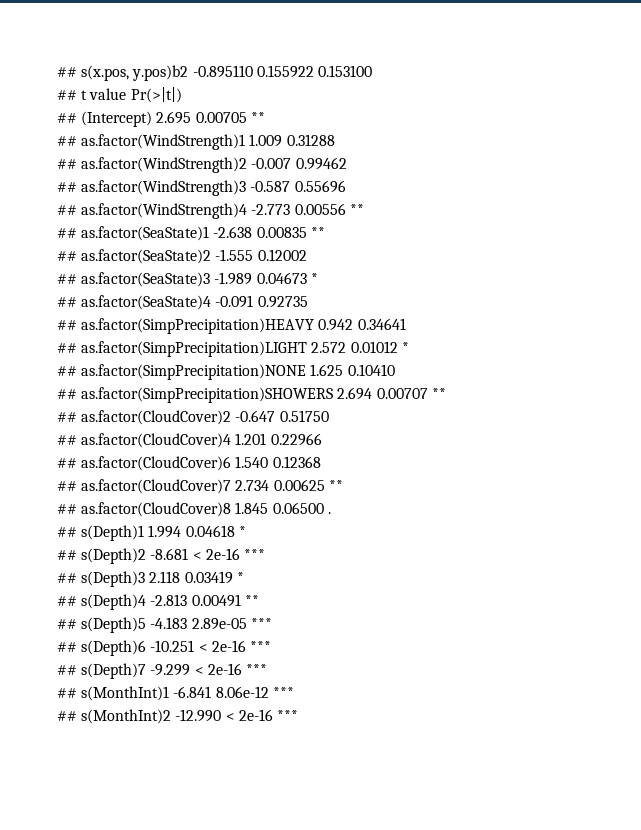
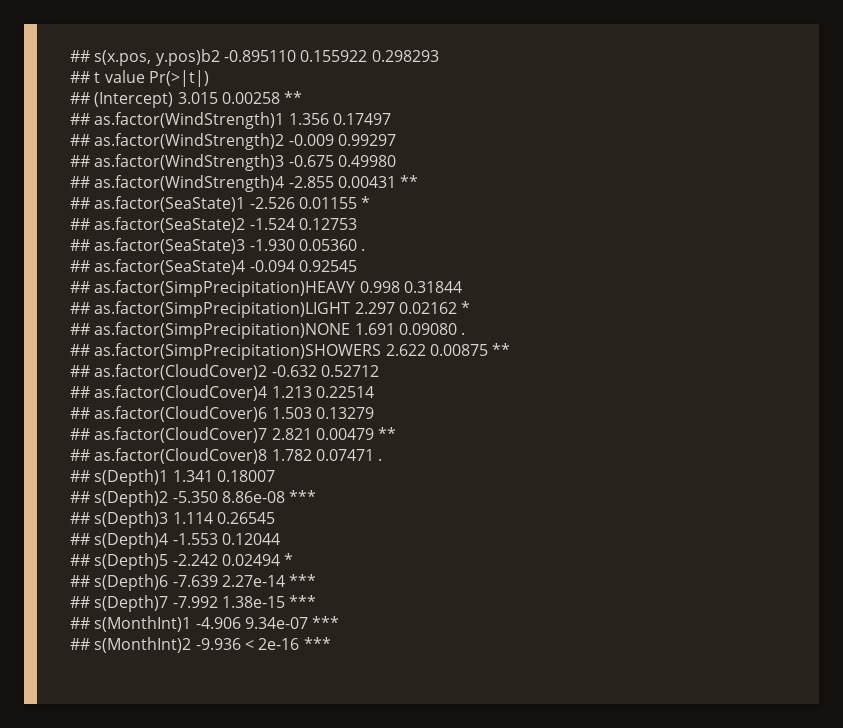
- ## s(x.pos, y.pos)b2 -0.895110 0.155922 0.153100
+ ## s(x.pos, y.pos)b2 -0.895110 0.155922 0.298293
- ## (Intercept) 2.695 0.00705 **
+ ## (Intercept) 3.015 0.00258 **
- ## as.factor(WindStrength)1 1.009 0.31288
+ ## as.factor(WindStrength)1 1.356 0.17497
- ## as.factor(WindStrength)2 -0.007 0.99462
+ ## as.factor(WindStrength)2 -0.009 0.99297
- ## as.factor(WindStrength)3 -0.587 0.55696
+ ## as.factor(WindStrength)3 -0.675 0.49980
- ## as.factor(WindStrength)4 -2.773 0.00556 **
+ ## as.factor(WindStrength)4 -2.855 0.00431 **
- ## as.factor(SeaState)1 -2.638 0.00835 **
+ ## as.factor(SeaState)1 -2.526 0.01155 *
- ## as.factor(SeaState)2 -1.555 0.12002
+ ## as.factor(SeaState)2 -1.524 0.12753
- ## as.factor(SeaState)3 -1.989 0.04673 *
+ ## as.factor(SeaState)3 -1.930 0.05360 .
- ## as.factor(SeaState)4 -0.091 0.92735
+ ## as.factor(SeaState)4 -0.094 0.92545
- ## as.factor(SimpPrecipitation)HEAVY 0.942 0.34641
+ ## as.factor(SimpPrecipitation)HEAVY 0.998 0.31844
- ## as.factor(SimpPrecipitation)LIGHT 2.572 0.01012 *
+ ## as.factor(SimpPrecipitation)LIGHT 2.297 0.02162 *
- ## as.factor(SimpPrecipitation)NONE 1.625 0.10410
+ ## as.factor(SimpPrecipitation)NONE 1.691 0.09080 .
- ## as.factor(SimpPrecipitation)SHOWERS 2.694 0.00707 **
+ ## as.factor(SimpPrecipitation)SHOWERS 2.622 0.00875 **
- ## as.factor(CloudCover)2 -0.647 0.51750
+ ## as.factor(CloudCover)2 -0.632 0.52712
- ## as.factor(CloudCover)4 1.201 0.22966
+ ## as.factor(CloudCover)4 1.213 0.22514
- ## as.factor(CloudCover)6 1.540 0.12368
+ ## as.factor(CloudCover)6 1.503 0.13279
- ## as.factor(CloudCover)7 2.734 0.00625 **
+ ## as.factor(CloudCover)7 2.821 0.00479 **
- ## as.factor(CloudCover)8 1.845 0.06500 .
+ ## as.factor(CloudCover)8 1.782 0.07471 .
- ## s(Depth)1 1.994 0.04618 *
+ ## s(Depth)1 1.341 0.18007
- ## s(Depth)2 -8.681 < 2e-16 ***
+ ## s(Depth)2 -5.350 8.86e-08 ***
- ## s(Depth)3 2.118 0.03419 *
- ## s(Depth)4 -2.813 0.00491 **
- ## s(Depth)5 -4.183 2.89e-05 ***
+ ## s(Depth)3 1.114 0.26545
+ ## s(Depth)4 -1.553 0.12044
+ ## s(Depth)5 -2.242 0.02494 *
- ## s(Depth)6 -10.251 < 2e-16 ***
+ ## s(Depth)6 -7.639 2.27e-14 ***
- ## s(Depth)7 -9.299 < 2e-16 ***
+ ## s(Depth)7 -7.992 1.38e-15 ***
- ## s(MonthInt)1 -6.841 8.06e-12 ***
+ ## s(MonthInt)1 -4.906 9.34e-07 ***
- ## s(MonthInt)2 -12.990 < 2e-16 ***
+ ## s(MonthInt)2 -9.936 < 2e-16 ***

